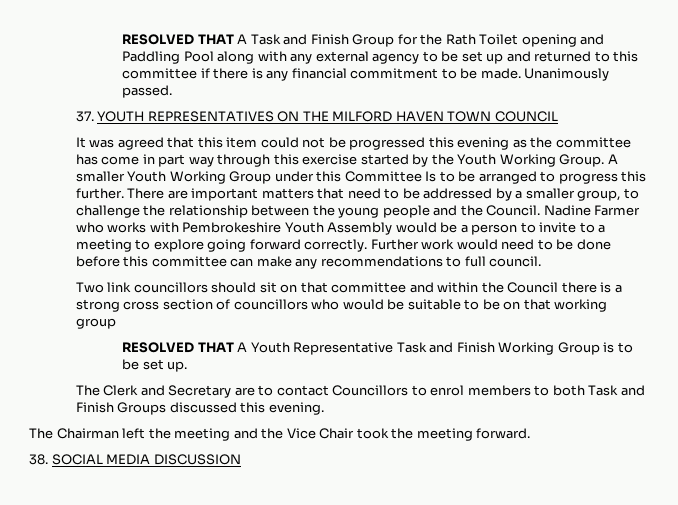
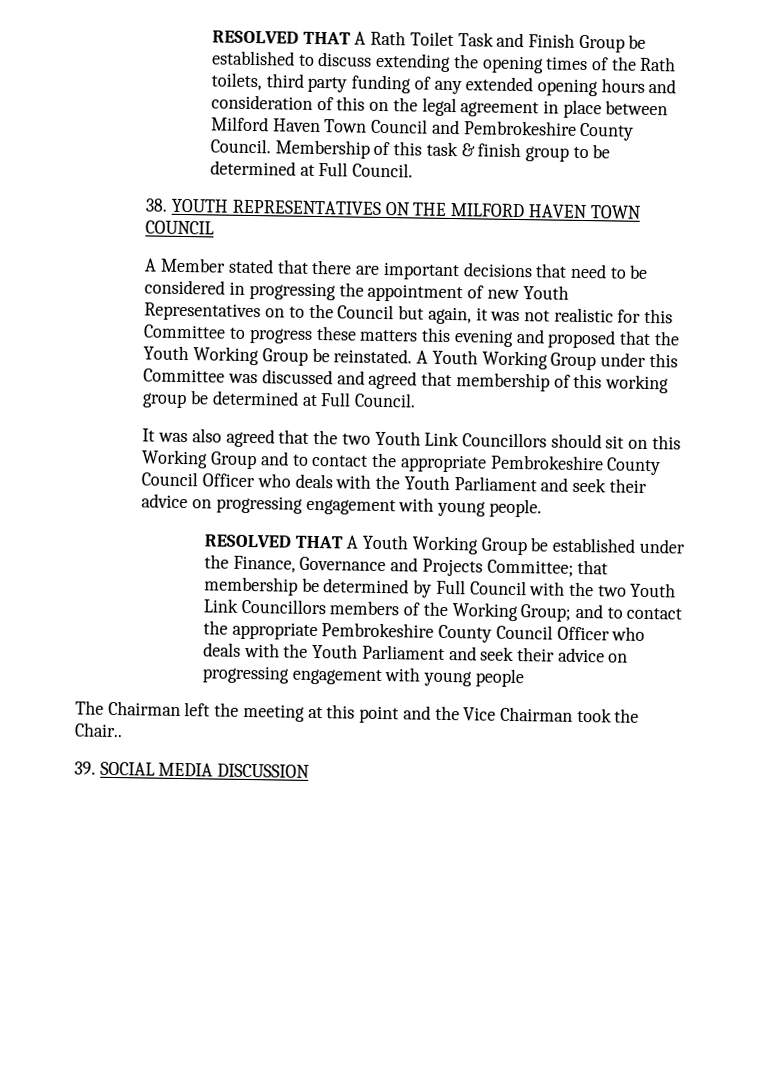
- RESOLVED THAT A Task and Finish Group for the Rath Toilet opening and Paddling Pool along with any external agency to be set up and returned to this committee if there is any financial commitment to be made. Unanimously passed.
- 37. YOUTH REPRESENTATIVES ON THE MILFORD HAVEN TOWN COUNCIL
+ RESOLVED THAT A Rath Toilet Task and Finish Group be established to discuss extending the opening times of the Rath toilets, third party funding of any extended opening hours and consideration of this on the legal agreement in place between Milford Haven Town Council and Pembrokeshire County Council. Membership of this task & finish group to be determined at Full Council.
+ 38. YOUTH REPRESENTATIVES ON THE MILFORD HAVEN TOWN COUNCIL
- It was agreed that this item could not be progressed this evening as the committee has come in part way through this exercise started by the Youth Working Group. A smaller Youth Working Group under this Committee Is to be arranged to progress this further. There are important matters that need to be addressed by a smaller group, to challenge the relationship between the young people and the Council. Nadine Farmer who works with Pembrokeshire Youth Assembly would be a person to invite to a meeting to explore going forward correctly. Further work would need to be done before this committee can make any recommendations to full council.
- Two link councillors should sit on that committee and within the Council there is a strong cross section of councillors who would be suitable to be on that working group
- RESOLVED THAT A Youth Representative Task and Finish Working Group is to be set up.
- The Clerk and Secretary are to contact Councillors to enrol members to both Task and Finish Groups discussed this evening.
+ A Member stated that there are important decisions that need to be considered in progressing the appointment of new Youth Representatives on to the Council but again, it was not realistic for this Committee to progress these matters this evening and proposed that the Youth Working Group be reinstated. A Youth Working Group under this Committee was discussed and agreed that membership of this working group be determined at Full Council.
+ It was also agreed that the two Youth Link Councillors should sit on this Working Group and to contact the appropriate Pembrokeshire County Council Officer who deals with the Youth Parliament and seek their advice on progressing engagement with young people.
+ RESOLVED THAT A Youth Working Group be established under the Finance, Governance and Projects Committee; that membership be determined by Full Council with the two Youth Link Councillors members of the Working Group; and to contact the appropriate Pembrokeshire County Council Officer who deals with the Youth Parliament and seek their advice on progressing engagement with young people
- The Chairman left the meeting and the Vice Chair took the meeting forward.
- 38. SOCIAL MEDIA DISCUSSION
+ The Chairman left the meeting at this point and the Vice Chairman took the Chair..
+ 39. SOCIAL MEDIA DISCUSSION

